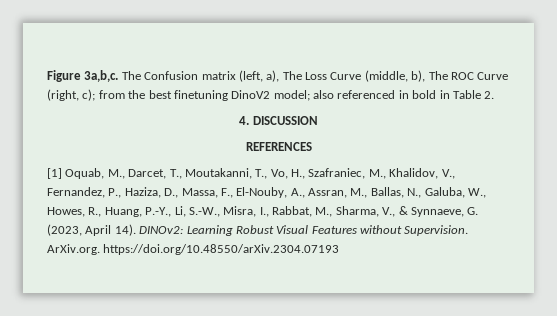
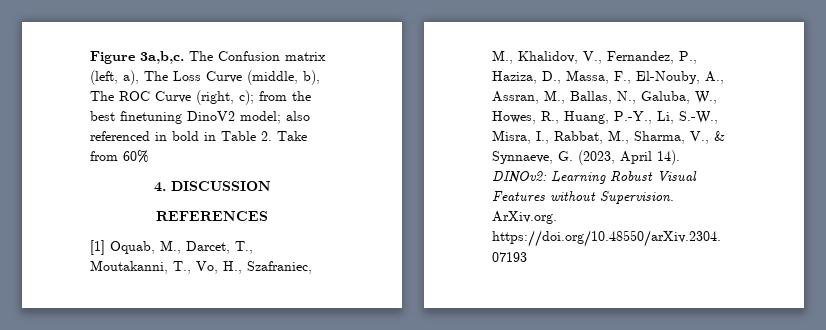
- The Confusion matrix (left, a), The Loss Curve (middle, b), The ROC Curve (right, c); from the best finetuning DinoV2 model; also referenced in bold in Table 2.
+ The Confusion matrix (left, a), The Loss Curve (middle, b), The ROC Curve (right, c); from the best finetuning DinoV2 model; also referenced in bold in Table 2. Take from 60%

